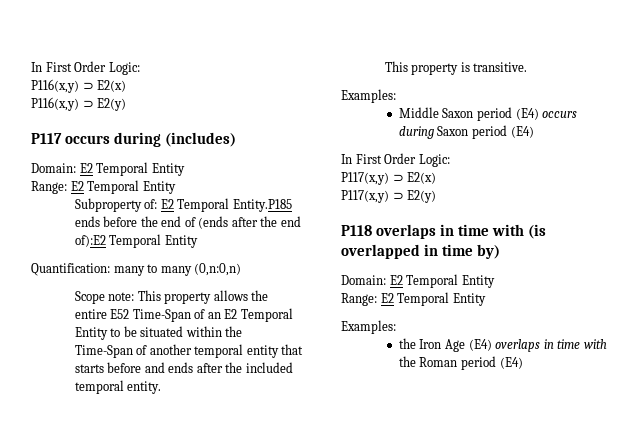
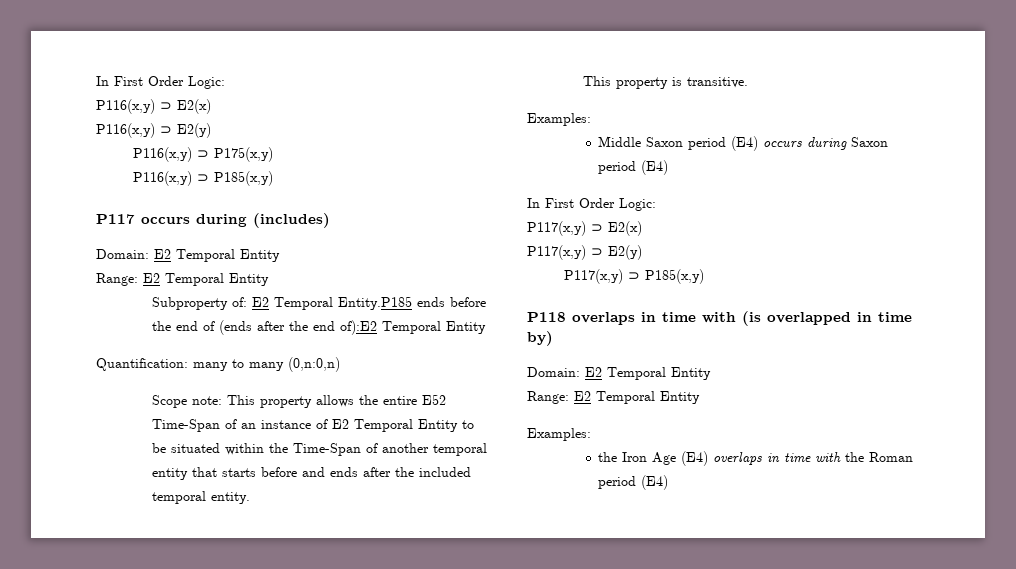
+ P116(x,y) ⊃ P175(x,y)
+ P116(x,y) ⊃ P185(x,y)
- Scope note: This property allows the entire E52 Time-Span of an E2 Temporal Entity to be situated within the Time-Span of another temporal entity that starts before and ends after the included temporal entity.
+ Scope note: This property allows the entire E52 Time-Span of an instance of E2 Temporal Entity to be situated within the Time-Span of another temporal entity that starts before and ends after the included temporal entity.
+ P117(x,y) ⊃ P185(x,y)

